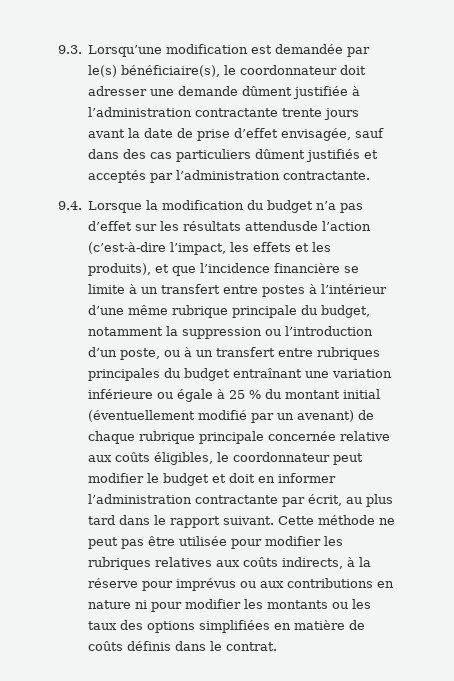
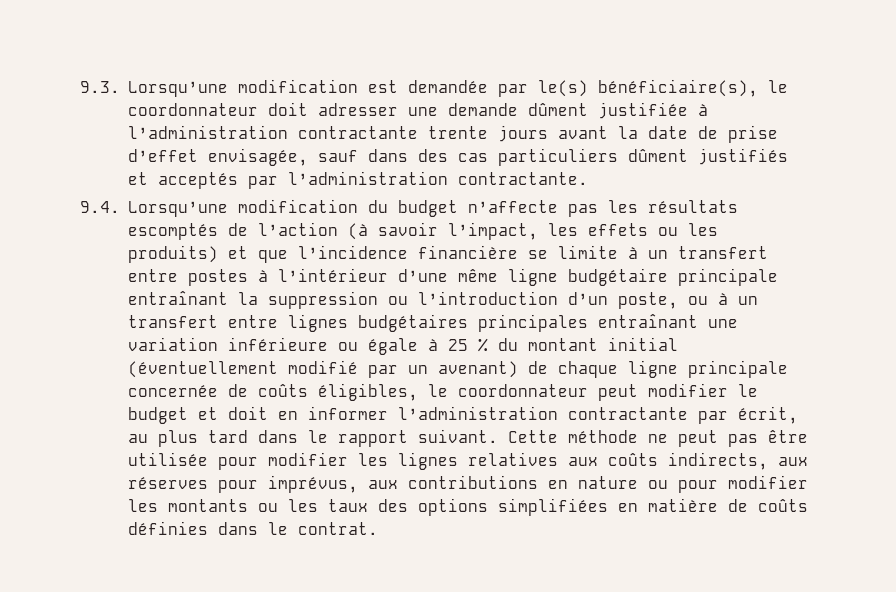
- 9.4. Lorsque la modification du budget n’a pas d’effet sur les résultats attendusde l’action (c’est-à-dire l’impact, les effets et les produits), et que l’incidence financière se limite à un transfert entre postes à l’intérieur d’une même rubrique principale du budget, notamment la suppression ou l’introduction d’un poste, ou à un transfert entre rubriques principales du budget entraînant une variation inférieure ou égale à 25 % du montant initial (éventuellement modifié par un avenant) de chaque rubrique principale concernée relative aux coûts éligibles, le coordonnateur peut modifier le budget et doit en informer l’administration contractante par écrit, au plus tard dans le rapport suivant.
+ 9.4. Lorsqu’une modification du budget n’affecte pas les résultats escomptés de l’action (à savoir l’impact, les effets ou les produits) et que l’incidence financière se limite à un transfert entre postes à l’intérieur d’une même ligne budgétaire principale entraînant la suppression ou l’introduction d’un poste, ou à un transfert entre lignes budgétaires principales entraînant une variation inférieure ou égale à 25 % du montant initial (éventuellement modifié par un avenant) de chaque ligne principale concernée de coûts éligibles, le coordonnateur peut modifier le budget et doit en informer l’administration contractante par écrit, au plus tard dans le rapport suivant.
- Cette méthode ne peut pas être utilisée pour modifier les rubriques relatives aux coûts indirects, à la réserve pour imprévus ou aux contributions en nature ni pour modifier les montants ou les taux des options simplifiées en matière de coûts définis dans le contrat.
+ Cette méthode ne peut pas être utilisée pour modifier les lignes relatives aux coûts indirects, aux réserves pour imprévus, aux contributions en nature ou pour modifier les montants ou les taux des options simplifiées en matière de coûts définies dans le contrat.

